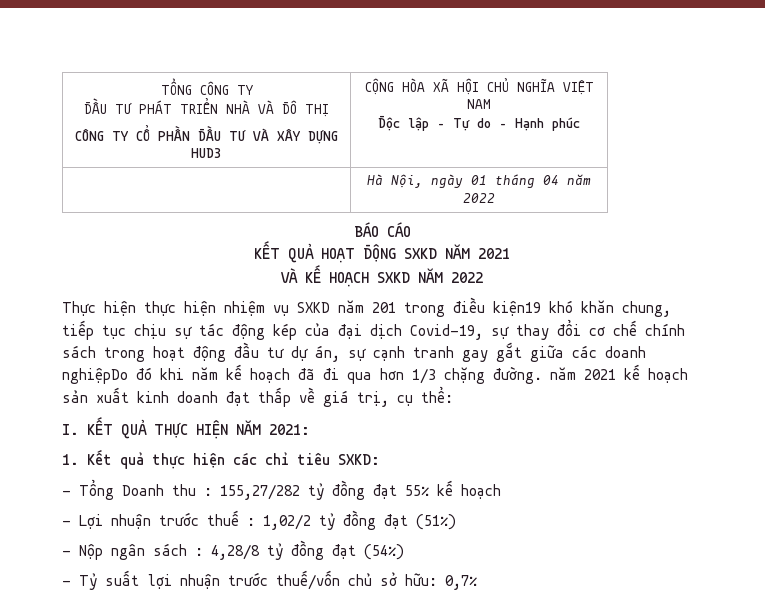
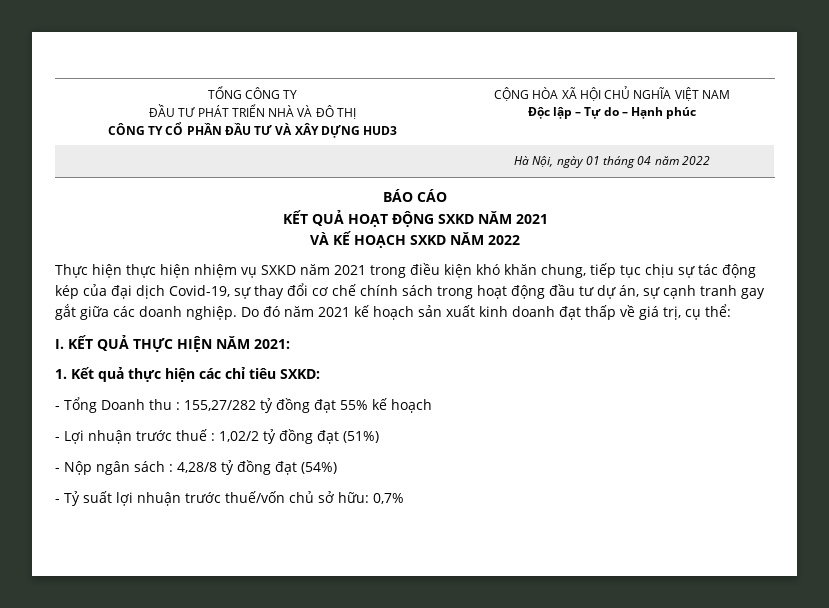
- Thực hiện thực hiện nhiệm vụ SXKD năm 201 trong điều kiện19 khó khăn chung, tiếp tục chịu sự tác động kép của đại dịch Covid-19, sự thay đổi cơ chế chính sách trong hoạt động đầu tư dự án, sự cạnh tranh gay gắt giữa các doanh nghiệpDo đó khi năm kế hoạch đã đi qua hơn 1/3 chặng đường. năm 2021 kế hoạch sản xuất kinh doanh đạt thấp về giá trị, cụ thể:
+ Thực hiện thực hiện nhiệm vụ SXKD năm 2021 trong điều kiện khó khăn chung, tiếp tục chịu sự tác động kép của đại dịch Covid-19, sự thay đổi cơ chế chính sách trong hoạt động đầu tư dự án, sự cạnh tranh gay gắt giữa các doanh nghiệp. Do đó năm 2021 kế hoạch sản xuất kinh doanh đạt thấp về giá trị, cụ thể:

